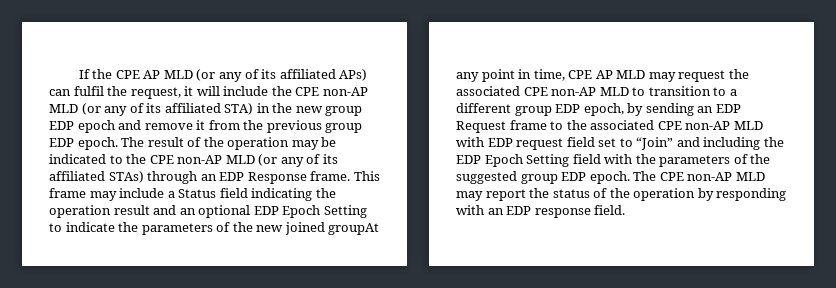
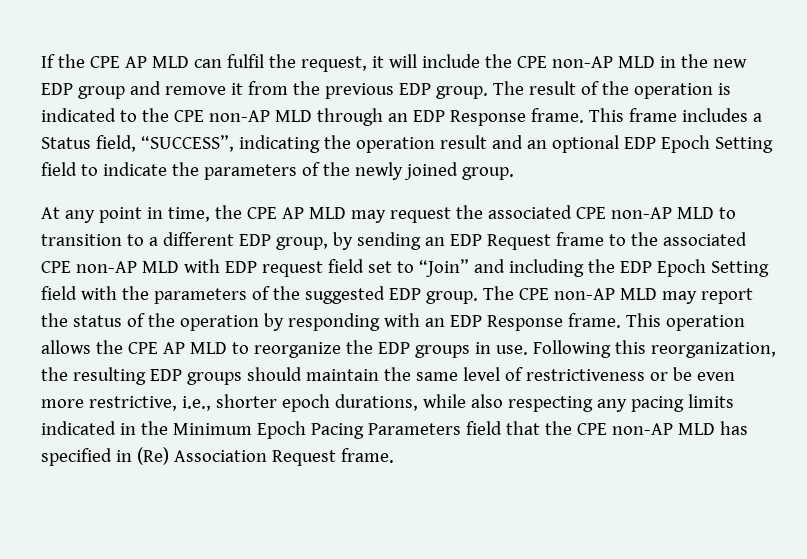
- If the CPE AP MLD (or any of its affiliated APs) can fulfil the request, it will include the CPE non-AP MLD (or any of its affiliated STA) in the new group EDP epoch and remove it from the previous group EDP epoch.
+ If the CPE AP MLD can fulfil the request, it will include the CPE non-AP MLD in the new EDP group and remove it from the previous EDP group.
- The result of the operation may be indicated to the CPE non-AP MLD (or any of its affiliated STAs) through an EDP Response frame.
+ The result of the operation is indicated to the CPE non-AP MLD through an EDP Response frame.
- This frame may include a Status field indicating the operation result and an optional EDP Epoch Setting to indicate the parameters of the new joined groupAt any point in time, CPE AP MLD may request the associated CPE non-AP MLD to transition to a different group EDP epoch, by sending an EDP Request frame to the associated CPE non-AP MLD with EDP request field set to “Join” and including the EDP Epoch Setting field with the parameters of the suggested group EDP epoch.
+ This frame includes a Status field, “SUCCESS”, indicating the operation result and an optional EDP Epoch Setting field to indicate the parameters of the newly joined group.
+ At any point in time, the CPE AP MLD may request the associated CPE non-AP MLD to transition to a different EDP group, by sending an EDP Request frame to the associated CPE non-AP MLD with EDP request field set to “Join” and including the EDP Epoch Setting field with the parameters of the suggested EDP group.
- The CPE non-AP MLD may report the status of the operation by responding with an EDP response field.
+ The CPE non-AP MLD may report the status of the operation by responding with an EDP Response frame. This operation allows the CPE AP MLD to reorganize the EDP groups in use. Following this reorganization, the resulting EDP groups should maintain the same level of restrictiveness or be even more restrictive, i.e., shorter epoch durations, while also respecting any pacing limits indicated in the Minimum Epoch Pacing Parameters field that the CPE non-AP MLD has specified in (Re) Association Request frame.

